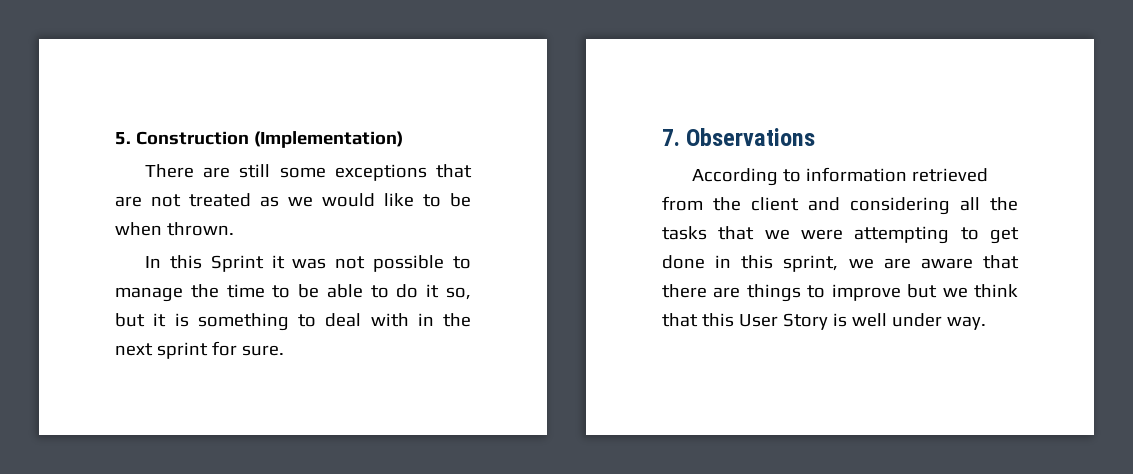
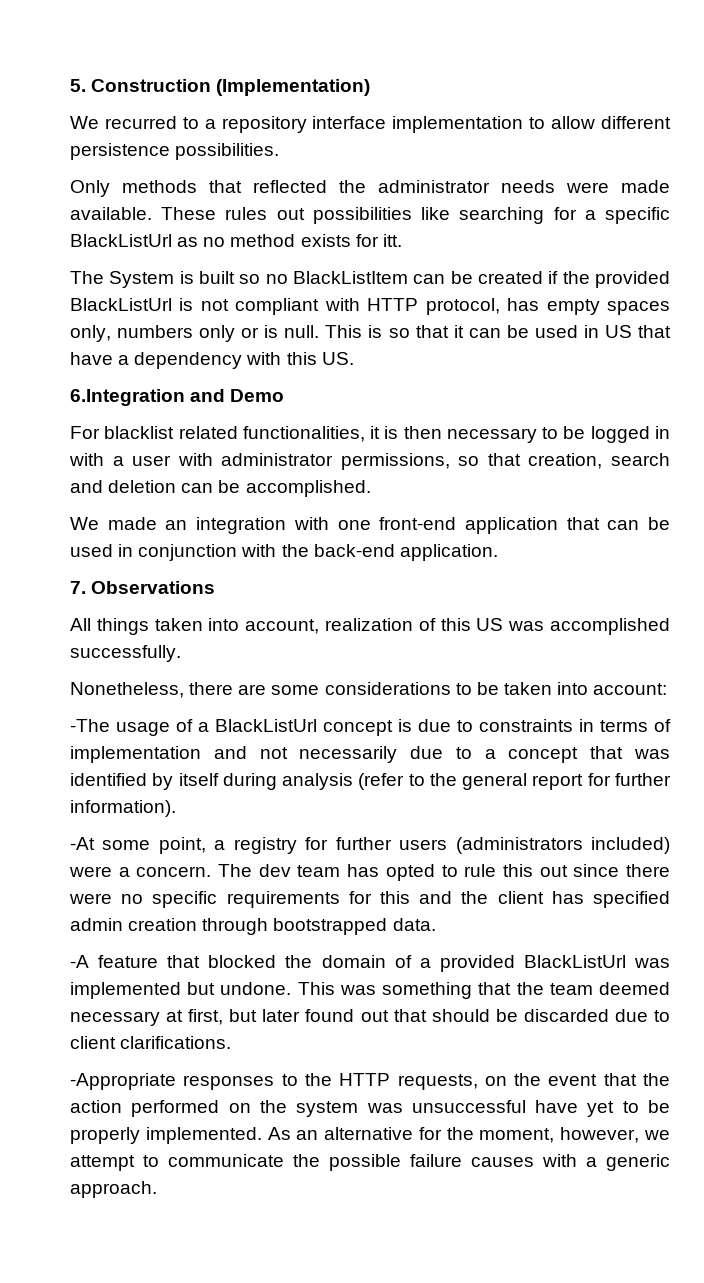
- There are still some exceptions that are not treated as we would like to be when thrown.
- In this Sprint it was not possible to manage the time to be able to do it so, but it is something to deal with in the next sprint for sure.
+ We recurred to a repository interface implementation to allow different persistence possibilities.
+ Only methods that reflected the administrator needs were made available. These rules out possibilities like searching for a specific BlackListUrl as no method exists for itt.
+ The System is built so no BlackListItem can be created if the provided BlackListUrl is not compliant with HTTP protocol, has empty spaces only, numbers only or is null. This is so that it can be used in US that have a dependency with this US.
+ 6.Integration and Demo
+ For blacklist related functionalities, it is then necessary to be logged in with a user with administrator permissions, so that creation, search and deletion can be accomplished.
+ We made an integration with one front-end application that can be used in conjunction with the back-end application.
  7. Observations
- According to information retrieved from the client and considering all the tasks that we were attempting to get done in this sprint, we are aware that there are things to improve but we think that this User Story is well under way.
+ All things taken into account, realization of this US was accomplished successfully.
+ Nonetheless, there are some considerations to be taken into account:
+ -The usage of a BlackListUrl concept is due to constraints in terms of implementation and not necessarily due to a concept that was identified by itself during analysis (refer to the general report for further information).
+ -At some point, a registry for further users (administrators included) were a concern. The dev team has opted to rule this out since there were no specific requirements for this and the client has specified admin creation through bootstrapped data.
+ -A feature that blocked the domain of a provided BlackListUrl was implemented but undone. This was something that the team deemed necessary at first, but later found out that should be discarded due to client clarifications.
+ -Appropriate responses to the HTTP requests, on the event that the action performed on the system was unsuccessful have yet to be properly implemented. As an alternative for the moment, however, we attempt to communicate the possible failure causes with a generic approach.

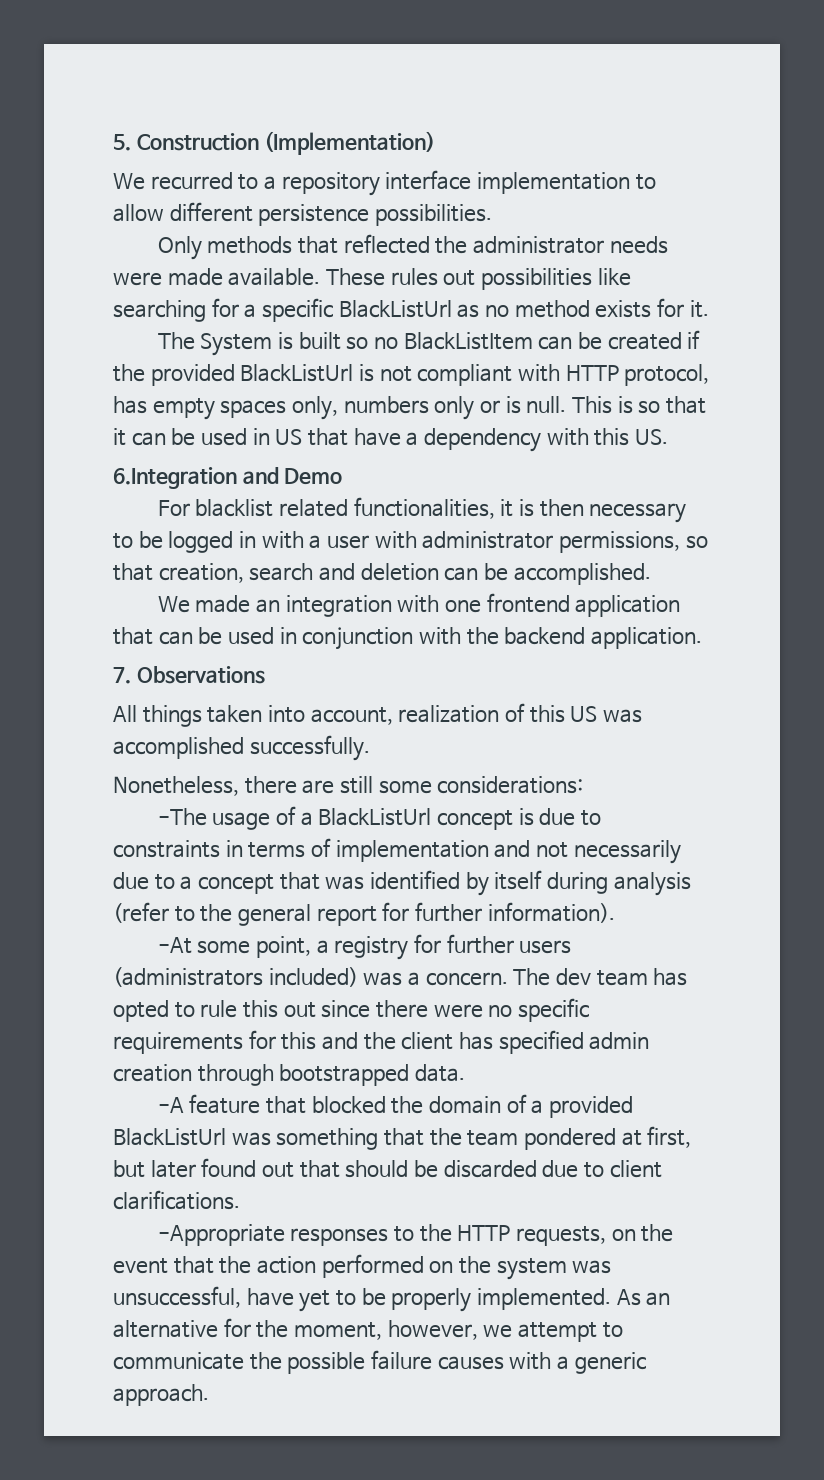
- These rules out possibilities like searching for a specific BlackListUrl as no method exists for itt.
+ These rules out possibilities like searching for a specific BlackListUrl as no method exists for it.
- We made an integration with one front-end application that can be used in conjunction with the back-end application.
+ We made an integration with one frontend application that can be used in conjunction with the backend application.
- Nonetheless, there are some considerations to be taken into account:
+ Nonetheless, there are still some considerations:
- -At some point, a registry for further users (administrators included) were a concern.
+ -At some point, a registry for further users (administrators included) was a concern.
- -A feature that blocked the domain of a provided BlackListUrl was implemented but undone. This was something that the team deemed necessary at first, but later found out that should be discarded due to client clarifications.
+ -A feature that blocked the domain of a provided BlackListUrl was something that the team pondered at first, but later found out that should be discarded due to client clarifications.
- -Appropriate responses to the HTTP requests, on the event that the action performed on the system was unsuccessful have yet to be properly implemented.
+ -Appropriate responses to the HTTP requests, on the event that the action performed on the system was unsuccessful, have yet to be properly implemented.

